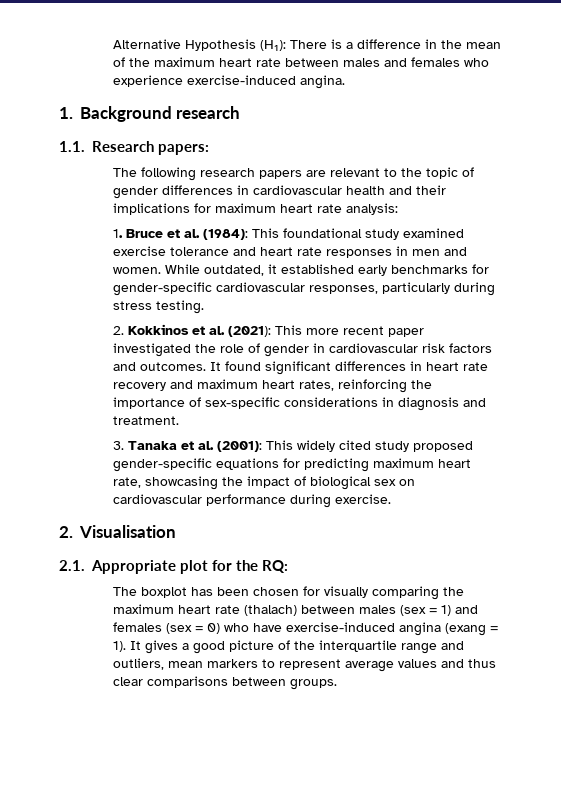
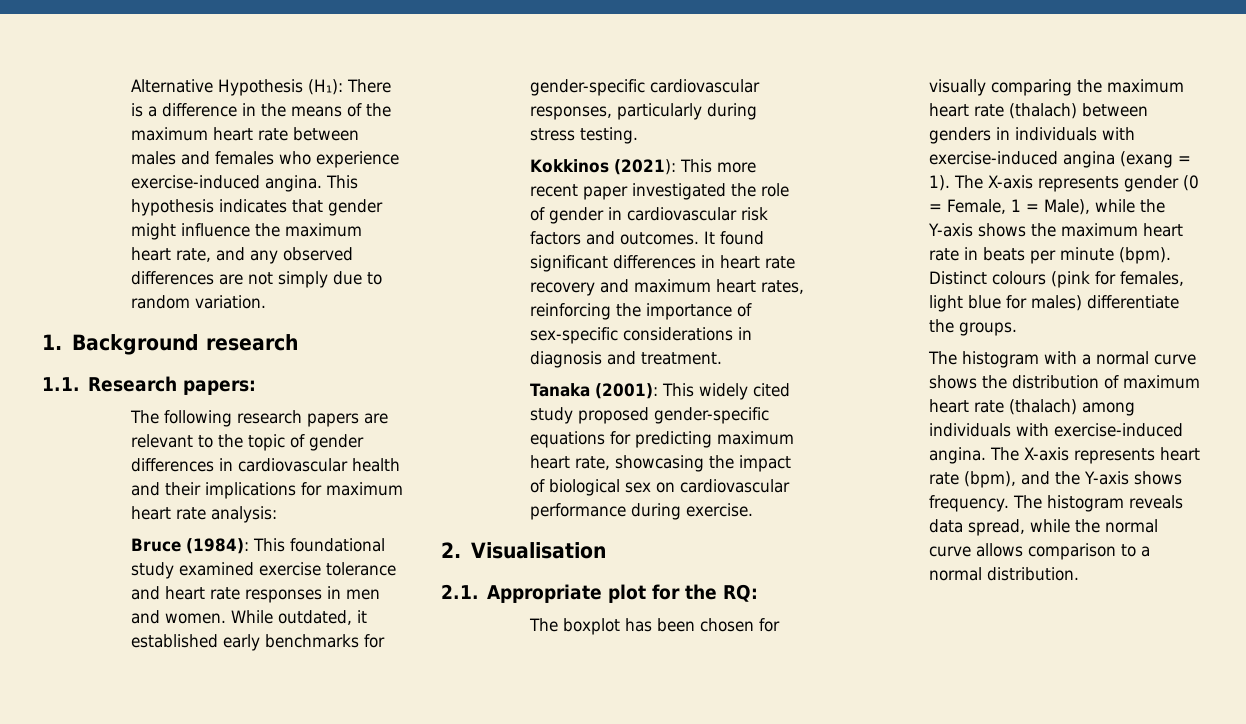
- Alternative Hypothesis (H₁): There is a difference in the mean of the maximum heart rate between males and females who experience exercise-induced angina.
+ Alternative Hypothesis (H₁): There is a difference in the means of the maximum heart rate between males and females who experience exercise-induced angina. This hypothesis indicates that gender might influence the maximum heart rate, and any observed differences are not simply due to random variation.
- 1. Bruce et al. (1984): This foundational study examined exercise tolerance and heart rate responses in men and women.
+ Bruce (1984): This foundational study examined exercise tolerance and heart rate responses in men and women.
- 2. Kokkinos et al. (2021): This more recent paper investigated the role of gender in cardiovascular risk factors and outcomes.
+ Kokkinos (2021): This more recent paper investigated the role of gender in cardiovascular risk factors and outcomes.
- 3. Tanaka et al. (2001): This widely cited study proposed gender-specific equations for predicting maximum heart rate, showcasing the impact of biological sex on cardiovascular performance during exercise.
+ Tanaka (2001): This widely cited study proposed gender-specific equations for predicting maximum heart rate, showcasing the impact of biological sex on cardiovascular performance during exercise.
- The boxplot has been chosen for visually comparing the maximum heart rate (thalach) between males (sex = 1) and females (sex = 0) who have exercise-induced angina (exang = 1).
+ The boxplot has been chosen for visually comparing the maximum heart rate (thalach) between genders in individuals with exercise-induced angina (exang = 1).
- It gives a good picture of the interquartile range and outliers, mean markers to represent average values and thus clear comparisons between groups.
+ The X-axis represents gender (0 = Female, 1 = Male), while the Y-axis shows the maximum heart rate in beats per minute (bpm). Distinct colours (pink for females, light blue for males) differentiate the groups.
+ The histogram with a normal curve shows the distribution of maximum heart rate (thalach) among individuals with exercise-induced angina. The X-axis represents heart rate (bpm), and the Y-axis shows frequency. The histogram reveals data spread, while the normal curve allows comparison to a normal distribution.

